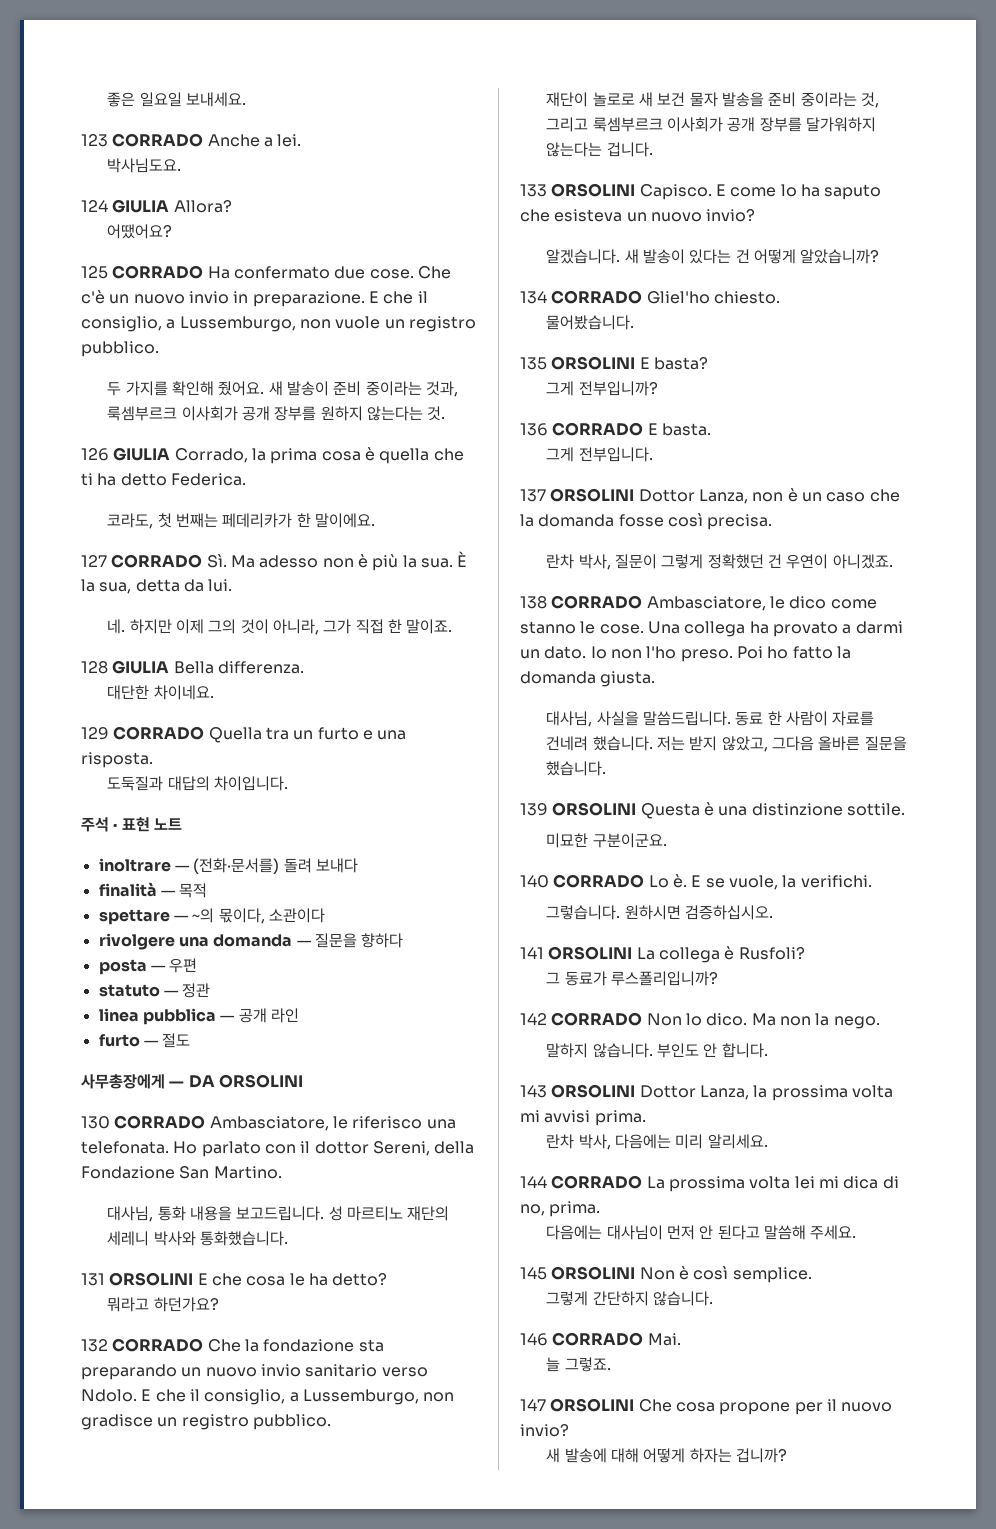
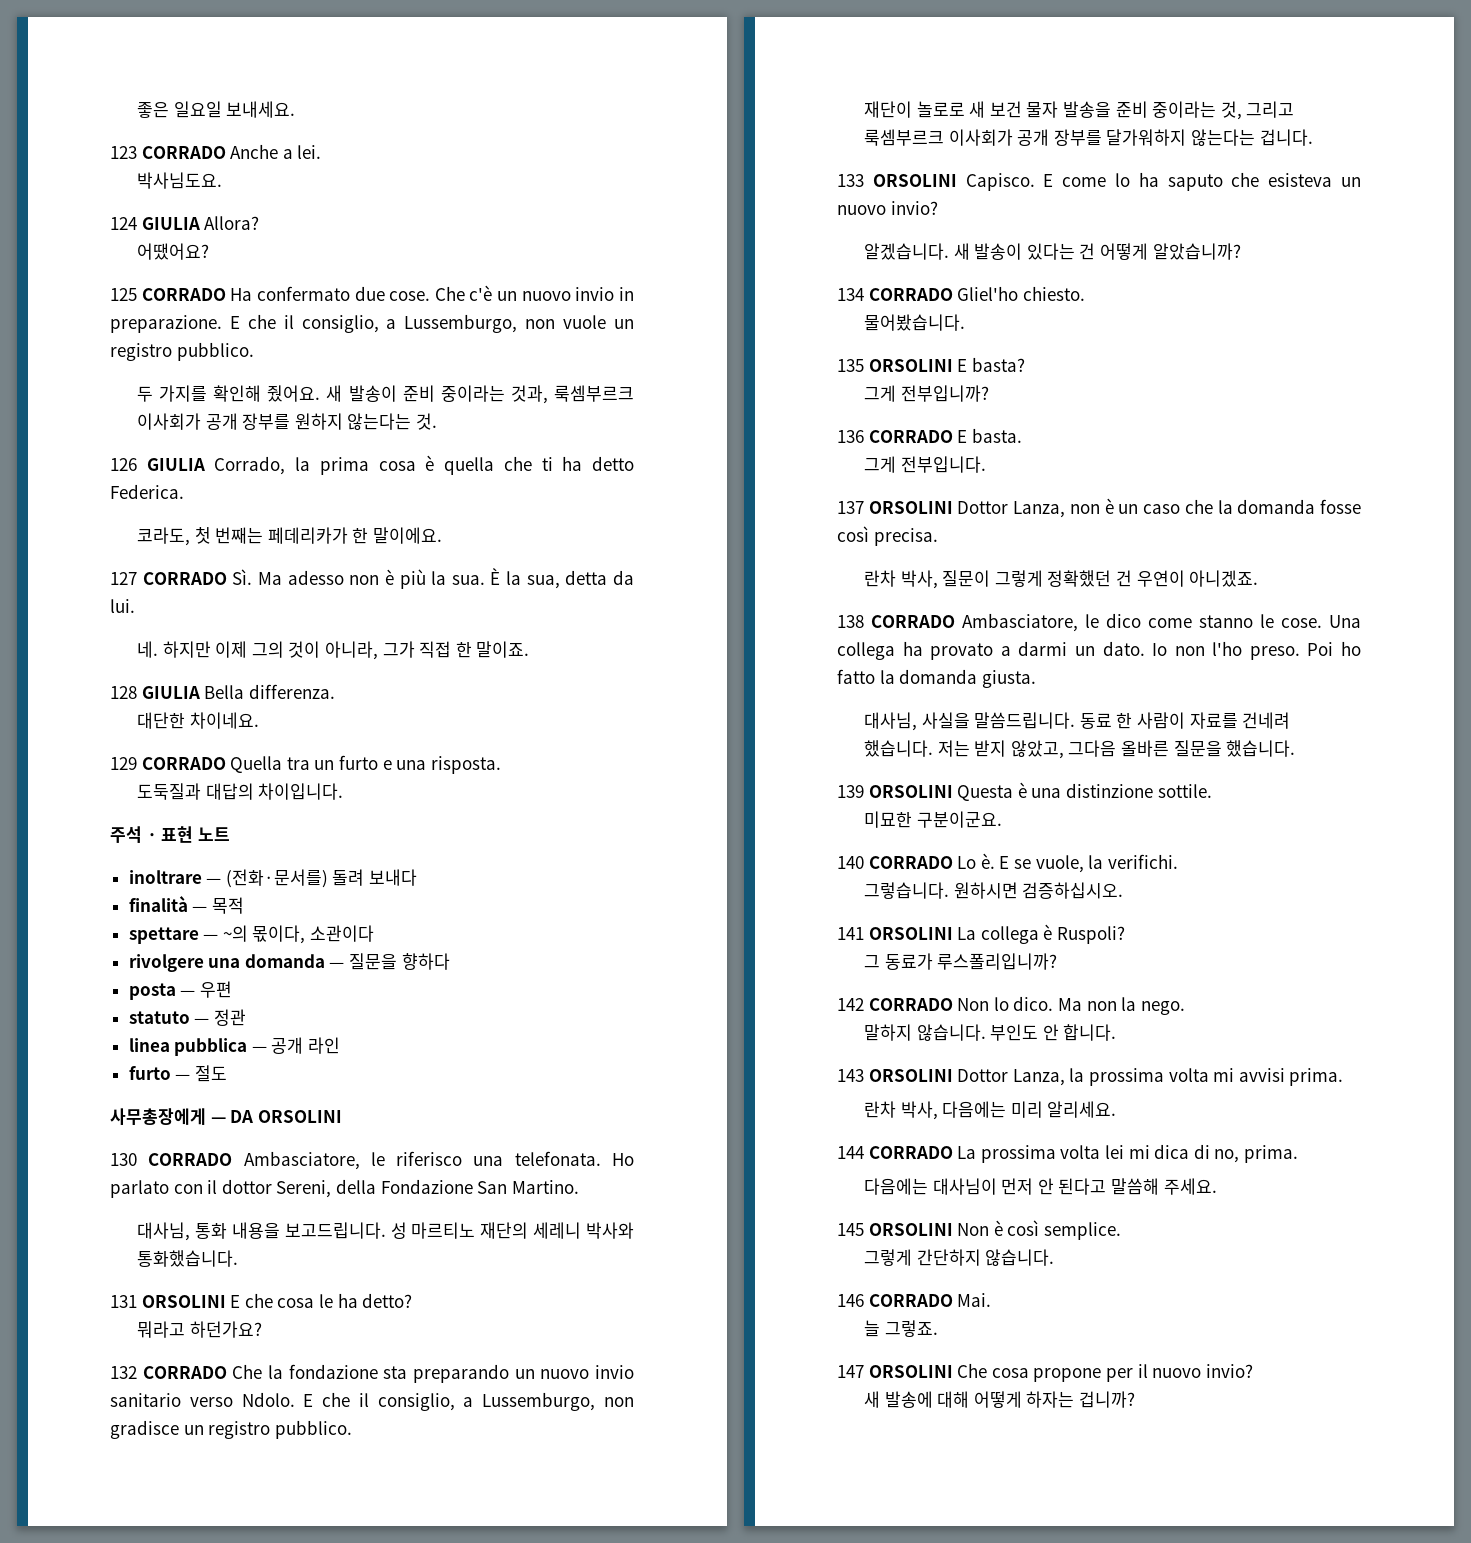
- 141 ORSOLINI La collega è Rusfoli?
+ 141 ORSOLINI La collega è Ruspoli?

